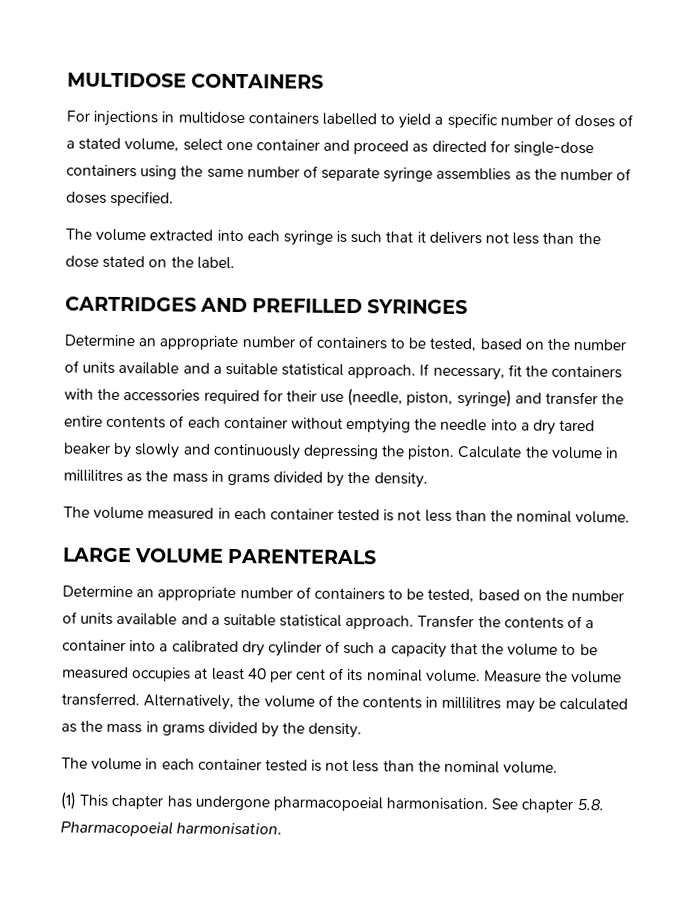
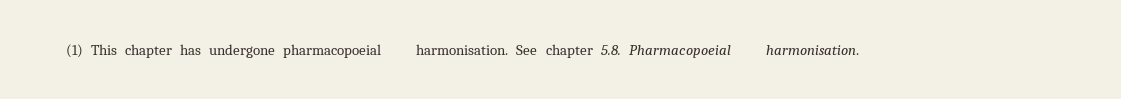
- MULTIDOSE CONTAINERS
- For injections in multidose containers labelled to yield a specific number of doses of a stated volume, select one container and proceed as directed for single-dose containers using the same number of separate syringe assemblies as the number of doses specified.
- The volume extracted into each syringe is such that it delivers not less than the dose stated on the label.
- CARTRIDGES AND PREFILLED SYRINGES
- Determine an appropriate number of containers to be tested, based on the number of units available and a suitable statistical approach. If necessary, fit the containers with the accessories required for their use (needle, piston, syringe) and transfer the entire contents of each container without emptying the needle into a dry tared beaker by slowly and continuously depressing the piston. Calculate the volume in millilitres as the mass in grams divided by the density.
- The volume measured in each container tested is not less than the nominal volume.
- LARGE VOLUME PARENTERALS
- Determine an appropriate number of containers to be tested, based on the number of units available and a suitable statistical approach. Transfer the contents of a container into a calibrated dry cylinder of such a capacity that the volume to be measured occupies at least 40 per cent of its nominal volume. Measure the volume transferred. Alternatively, the volume of the contents in millilitres may be calculated as the mass in grams divided by the density.
- The volume in each container tested is not less than the nominal volume.

